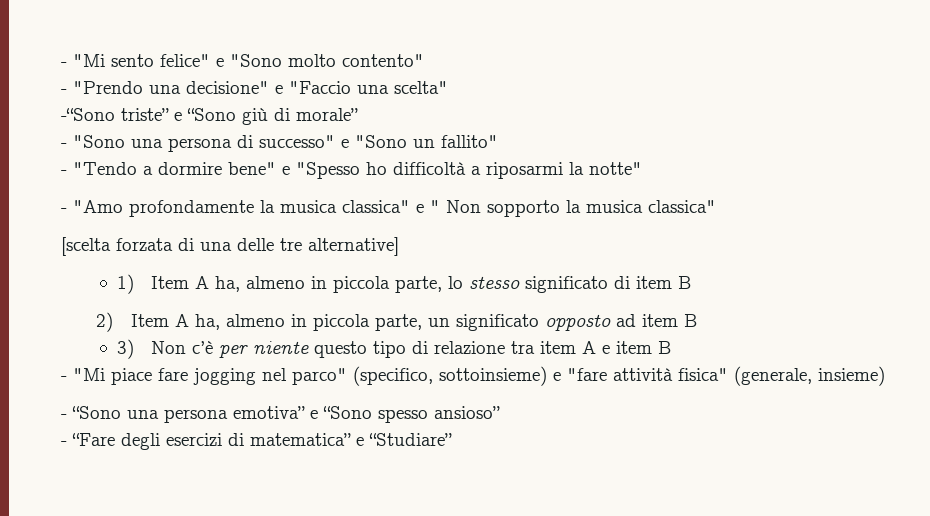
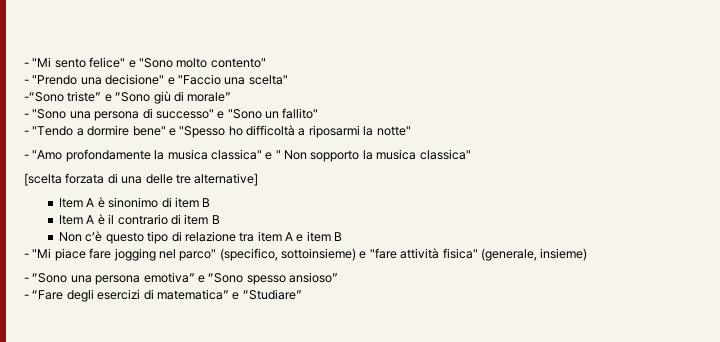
- 1) Item A ha, almeno in piccola parte, lo stesso significato di item B
- 2) Item A ha, almeno in piccola parte, un significato opposto ad item B
- 3) Non c’è per niente questo tipo di relazione tra item A e item B
+ Item A è sinonimo di item B
+ Item A è il contrario di item B
+ Non c’è questo tipo di relazione tra item A e item B

